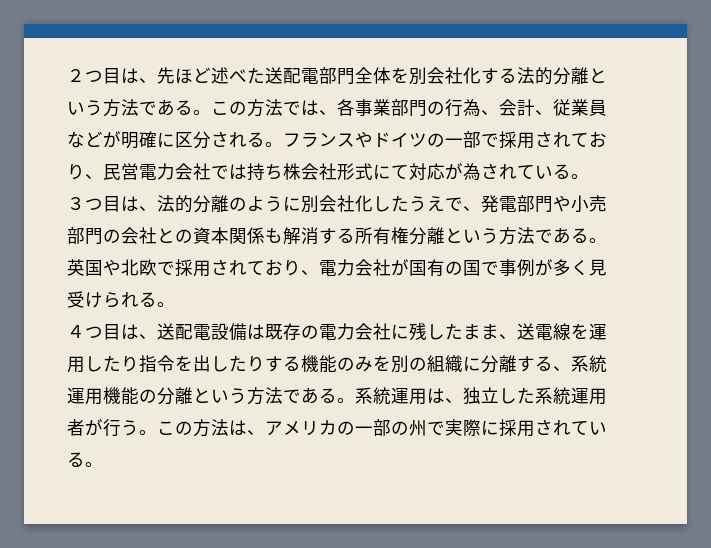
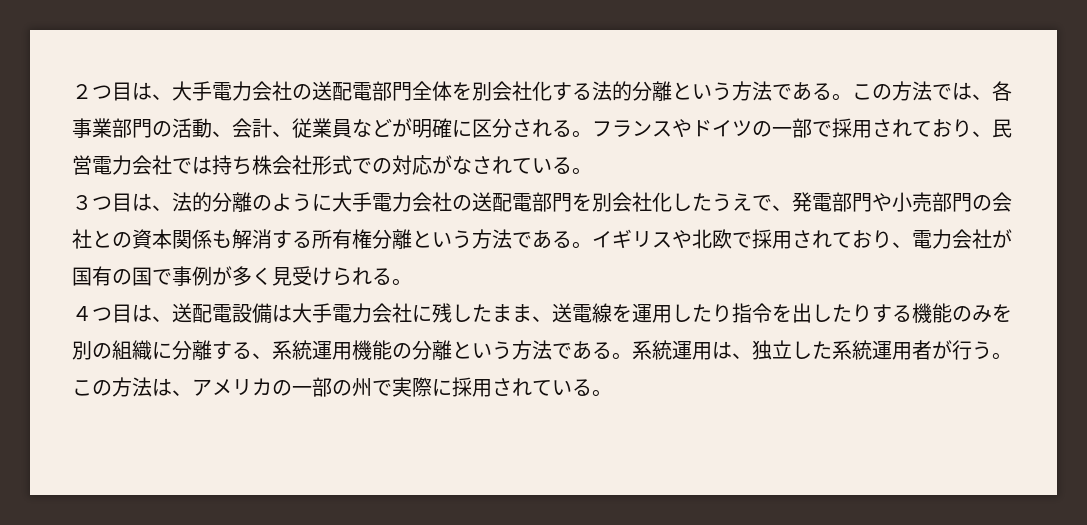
- ２つ目は、先ほど述べた送配電部門全体を別会社化する法的分離という方法である。
+ ２つ目は、大手電力会社の送配電部門全体を別会社化する法的分離という方法である。
- この方法では、各事業部門の行為、会計、従業員などが明確に区分される。
+ この方法では、各事業部門の活動、会計、従業員などが明確に区分される。
- フランスやドイツの一部で採用されており、民営電力会社では持ち株会社形式にて対応が為されている。
+ フランスやドイツの一部で採用されており、民営電力会社では持ち株会社形式での対応がなされている。
- ３つ目は、法的分離のように別会社化したうえで、発電部門や小売部門の会社との資本関係も解消する所有権分離という方法である。
+ ３つ目は、法的分離のように大手電力会社の送配電部門を別会社化したうえで、発電部門や小売部門の会社との資本関係も解消する所有権分離という方法である。
- 英国や北欧で採用されており、電力会社が国有の国で事例が多く見受けられる。
+ イギリスや北欧で採用されており、電力会社が国有の国で事例が多く見受けられる。
- ４つ目は、送配電設備は既存の電力会社に残したまま、送電線を運用したり指令を出したりする機能のみを別の組織に分離する、系統運用機能の分離という方法である。
+ ４つ目は、送配電設備は大手電力会社に残したまま、送電線を運用したり指令を出したりする機能のみを別の組織に分離する、系統運用機能の分離という方法である。

